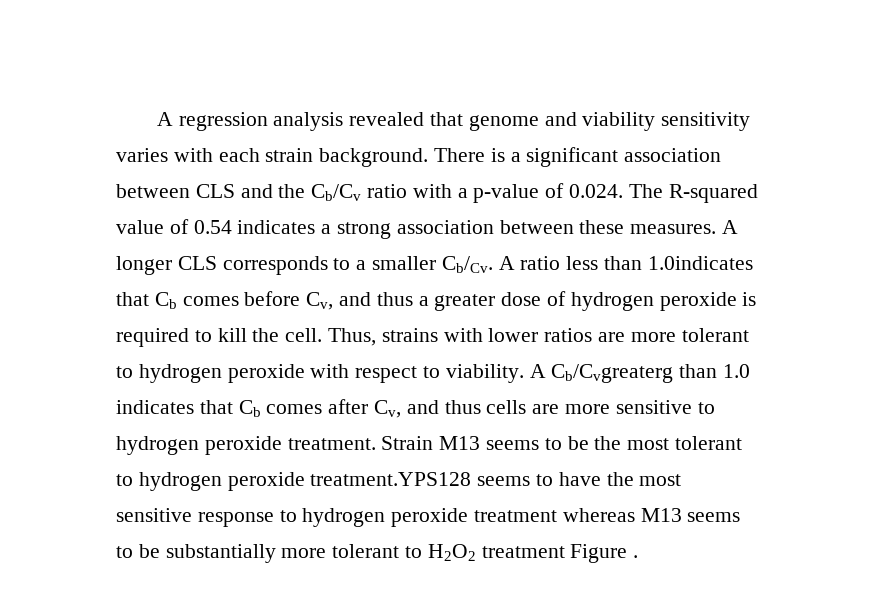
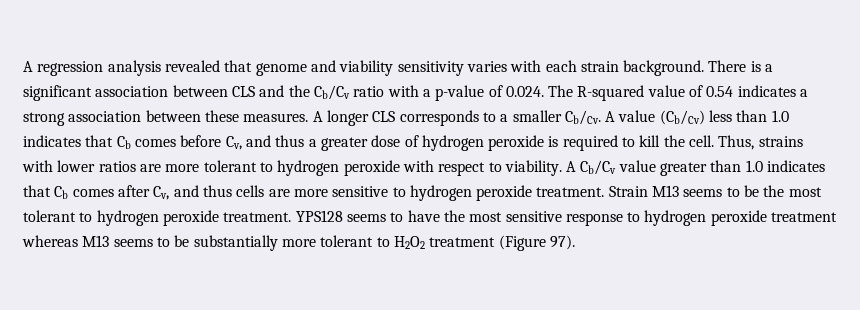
- A ratio less than 1.0indicates that Cb comes before Cv, and thus a greater dose of hydrogen peroxide is required to kill the cell.
+ A value (Cb/Cv) less than 1.0 indicates that Cb comes before Cv, and thus a greater dose of hydrogen peroxide is required to kill the cell.
- A Cb/Cvgreaterg than 1.0 indicates that Cb comes after Cv, and thus cells are more sensitive to hydrogen peroxide treatment.
+ A Cb/Cv value greater than 1.0 indicates that Cb comes after Cv, and thus cells are more sensitive to hydrogen peroxide treatment.
- Strain M13 seems to be the most tolerant to hydrogen peroxide treatment.YPS128 seems to have the most sensitive response to hydrogen peroxide treatment whereas M13 seems to be substantially more tolerant to H2O2 treatment Figure .
+ Strain M13 seems to be the most tolerant to hydrogen peroxide treatment. YPS128 seems to have the most sensitive response to hydrogen peroxide treatment whereas M13 seems to be substantially more tolerant to H2O2 treatment (Figure 97).

